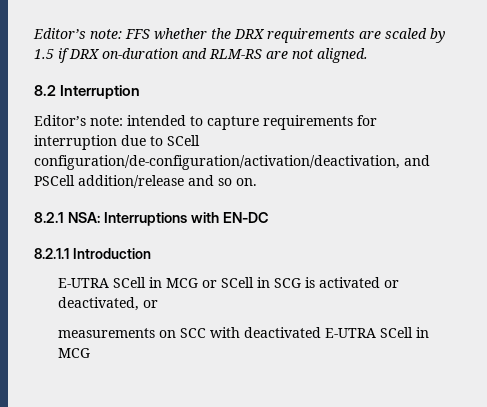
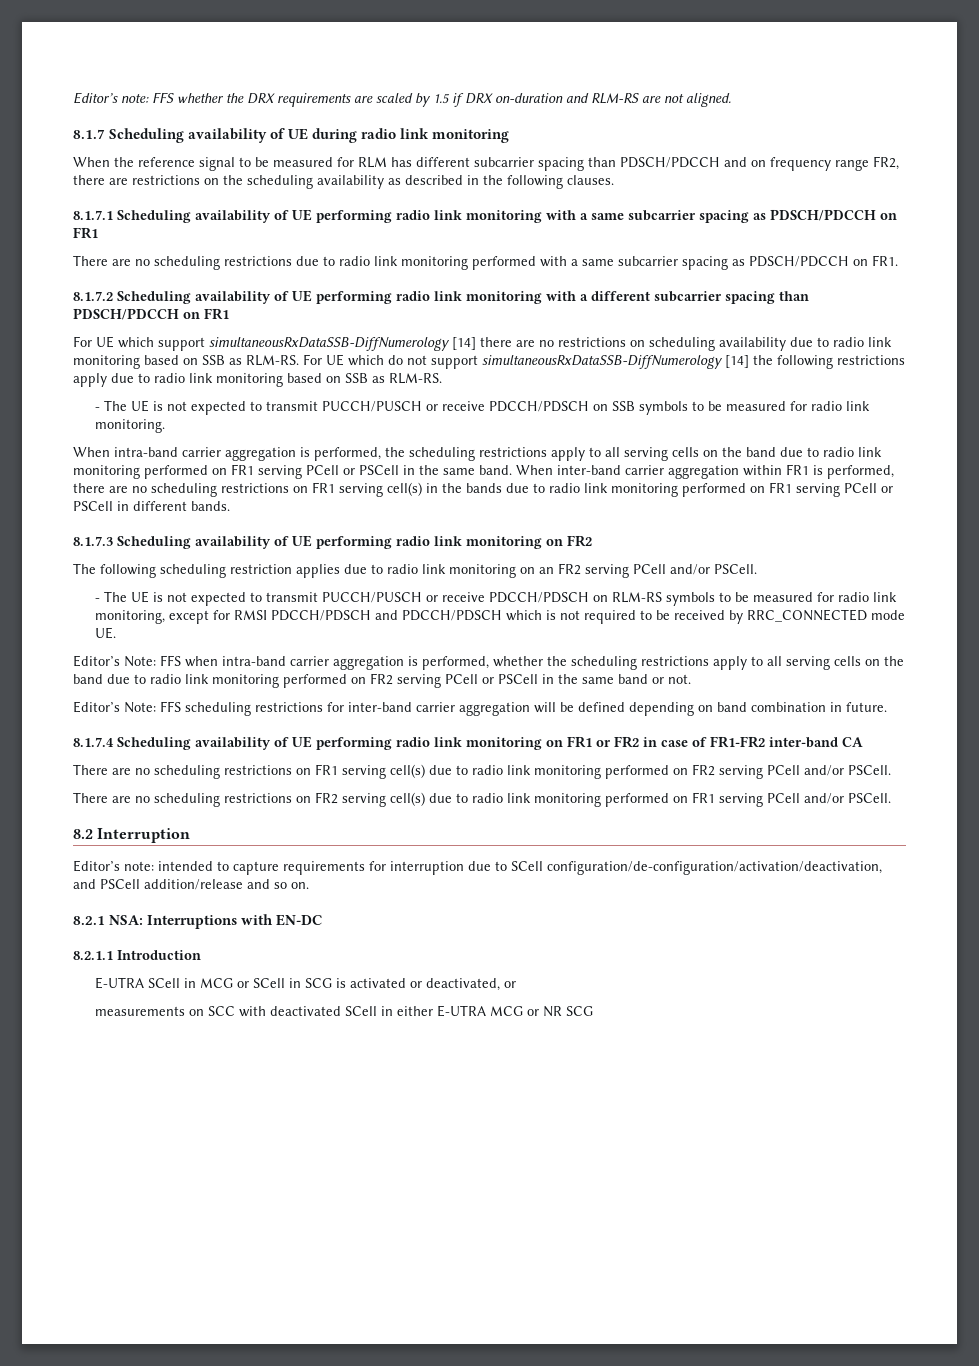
+ 8.1.7 Scheduling availability of UE during radio link monitoring
+ When the reference signal to be measured for RLM has different subcarrier spacing than PDSCH/PDCCH and on frequency range FR2, there are restrictions on the scheduling availability as described in the following clauses.
+ 8.1.7.1 Scheduling availability of UE performing radio link monitoring with a same subcarrier spacing as PDSCH/PDCCH on FR1
+ There are no scheduling restrictions due to radio link monitoring performed with a same subcarrier spacing as PDSCH/PDCCH on FR1.
+ 8.1.7.2 Scheduling availability of UE performing radio link monitoring with a different subcarrier spacing than PDSCH/PDCCH on FR1
+ For UE which support simultaneousRxDataSSB-DiffNumerology [14] there are no restrictions on scheduling availability due to radio link monitoring based on SSB as RLM-RS. For UE which do not support simultaneousRxDataSSB-DiffNumerology [14] the following restrictions apply due to radio link monitoring based on SSB as RLM-RS.
+ - The UE is not expected to transmit PUCCH/PUSCH or receive PDCCH/PDSCH on SSB symbols to be measured for radio link monitoring.
+ When intra-band carrier aggregation is performed, the scheduling restrictions apply to all serving cells on the band due to radio link monitoring performed on FR1 serving PCell or PSCell in the same band. When inter-band carrier aggregation within FR1 is performed, there are no scheduling restrictions on FR1 serving cell(s) in the bands due to radio link monitoring performed on FR1 serving PCell or PSCell in different bands.
+ 8.1.7.3 Scheduling availability of UE performing radio link monitoring on FR2
+ The following scheduling restriction applies due to radio link monitoring on an FR2 serving PCell and/or PSCell.
+ - The UE is not expected to transmit PUCCH/PUSCH or receive PDCCH/PDSCH on RLM-RS symbols to be measured for radio link monitoring, except for RMSI PDCCH/PDSCH and PDCCH/PDSCH which is not required to be received by RRC_CONNECTED mode UE.
+ Editor’s Note: FFS when intra-band carrier aggregation is performed, whether the scheduling restrictions apply to all serving cells on the band due to radio link monitoring performed on FR2 serving PCell or PSCell in the same band or not.
+ Editor’s Note: FFS scheduling restrictions for inter-band carrier aggregation will be defined depending on band combination in future.
+ 8.1.7.4 Scheduling availability of UE performing radio link monitoring on FR1 or FR2 in case of FR1-FR2 inter-band CA
+ There are no scheduling restrictions on FR1 serving cell(s) due to radio link monitoring performed on FR2 serving PCell and/or PSCell.
+ There are no scheduling restrictions on FR2 serving cell(s) due to radio link monitoring performed on FR1 serving PCell and/or PSCell.
- measurements on SCC with deactivated E-UTRA SCell in MCG
+ measurements on SCC with deactivated SCell in either E-UTRA MCG or NR SCG

